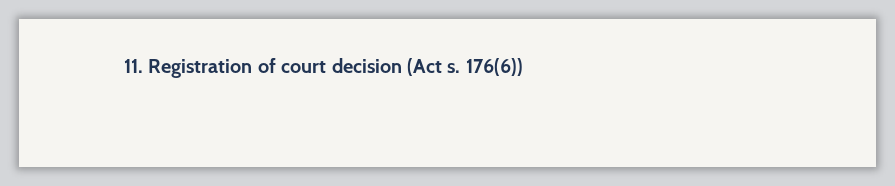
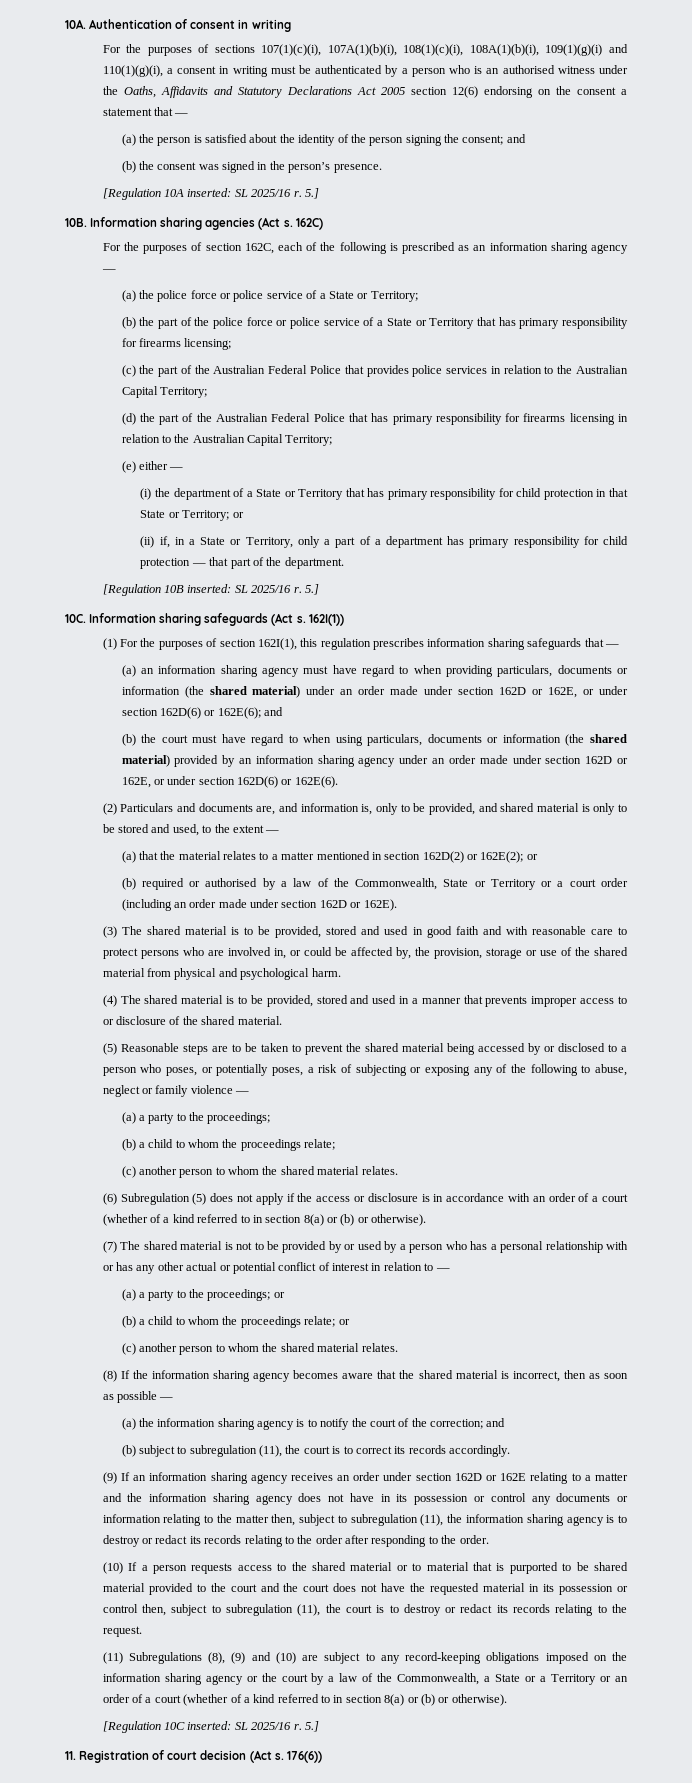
+ 10A. Authentication of consent in writing
+ For the purposes of sections 107(1)(c)(i), 107A(1)(b)(i), 108(1)(c)(i), 108A(1)(b)(i), 109(1)(g)(i) and 110(1)(g)(i), a consent in writing must be authenticated by a person who is an authorised witness under the Oaths, Affidavits and Statutory Declarations Act 2005 section 12(6) endorsing on the consent a statement that —
+ (a) the person is satisfied about the identity of the person signing the consent; and
+ (b) the consent was signed in the person’s presence.
+ [Regulation 10A inserted: SL 2025/16 r. 5.]
+ 10B. Information sharing agencies (Act s. 162C)
+ For the purposes of section 162C, each of the following is prescribed as an information sharing agency —
+ (a) the police force or police service of a State or Territory;
+ (b) the part of the police force or police service of a State or Territory that has primary responsibility for firearms licensing;
+ (c) the part of the Australian Federal Police that provides police services in relation to the Australian Capital Territory;
+ (d) the part of the Australian Federal Police that has primary responsibility for firearms licensing in relation to the Australian Capital Territory;
+ (e) either —
+ (i) the department of a State or Territory that has primary responsibility for child protection in that State or Territory; or
+ (ii) if, in a State or Territory, only a part of a department has primary responsibility for child protection — that part of the department.
+ [Regulation 10B inserted: SL 2025/16 r. 5.]
+ 10C. Information sharing safeguards (Act s. 162I(1))
+ (1) For the purposes of section 162I(1), this regulation prescribes information sharing safeguards that —
+ (a) an information sharing agency must have regard to when providing particulars, documents or information (the shared material) under an order made under section 162D or 162E, or under section 162D(6) or 162E(6); and
+ (b) the court must have regard to when using particulars, documents or information (the shared material) provided by an information sharing agency under an order made under section 162D or 162E, or under section 162D(6) or 162E(6).
+ (2) Particulars and documents are, and information is, only to be provided, and shared material is only to be stored and used, to the extent —
+ (a) that the material relates to a matter mentioned in section 162D(2) or 162E(2); or
+ (b) required or authorised by a law of the Commonwealth, State or Territory or a court order (including an order made under section 162D or 162E).
+ (3) The shared material is to be provided, stored and used in good faith and with reasonable care to protect persons who are involved in, or could be affected by, the provision, storage or use of the shared material from physical and psychological harm.
+ (4) The shared material is to be provided, stored and used in a manner that prevents improper access to or disclosure of the shared material.
+ (5) Reasonable steps are to be taken to prevent the shared material being accessed by or disclosed to a person who poses, or potentially poses, a risk of subjecting or exposing any of the following to abuse, neglect or family violence —
+ (a) a party to the proceedings;
+ (b) a child to whom the proceedings relate;
+ (c) another person to whom the shared material relates.
+ (6) Subregulation (5) does not apply if the access or disclosure is in accordance with an order of a court (whether of a kind referred to in section 8(a) or (b) or otherwise).
+ (7) The shared material is not to be provided by or used by a person who has a personal relationship with or has any other actual or potential conflict of interest in relation to —
+ (a) a party to the proceedings; or
+ (b) a child to whom the proceedings relate; or
+ (c) another person to whom the shared material relates.
+ (8) If the information sharing agency becomes aware that the shared material is incorrect, then as soon as possible —
+ (a) the information sharing agency is to notify the court of the correction; and
+ (b) subject to subregulation (11), the court is to correct its records accordingly.
+ (9) If an information sharing agency receives an order under section 162D or 162E relating to a matter and the information sharing agency does not have in its possession or control any documents or information relating to the matter then, subject to subregulation (11), the information sharing agency is to destroy or redact its records relating to the order after responding to the order.
+ (10) If a person requests access to the shared material or to material that is purported to be shared material provided to the court and the court does not have the requested material in its possession or control then, subject to subregulation (11), the court is to destroy or redact its records relating to the request.
+ (11) Subregulations (8), (9) and (10) are subject to any record-keeping obligations imposed on the information sharing agency or the court by a law of the Commonwealth, a State or a Territory or an order of a court (whether of a kind referred to in section 8(a) or (b) or otherwise).
+ [Regulation 10C inserted: SL 2025/16 r. 5.]

